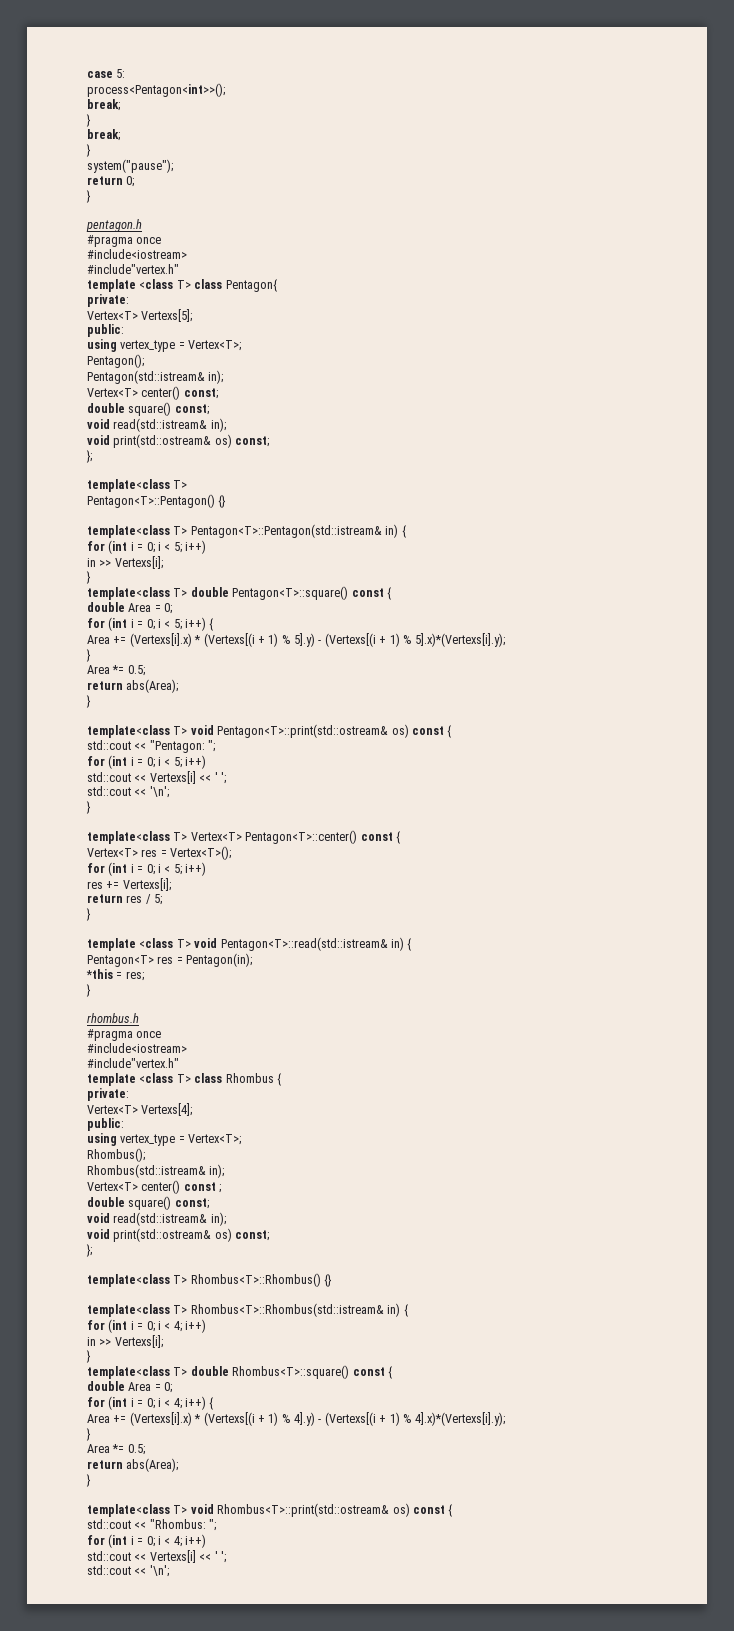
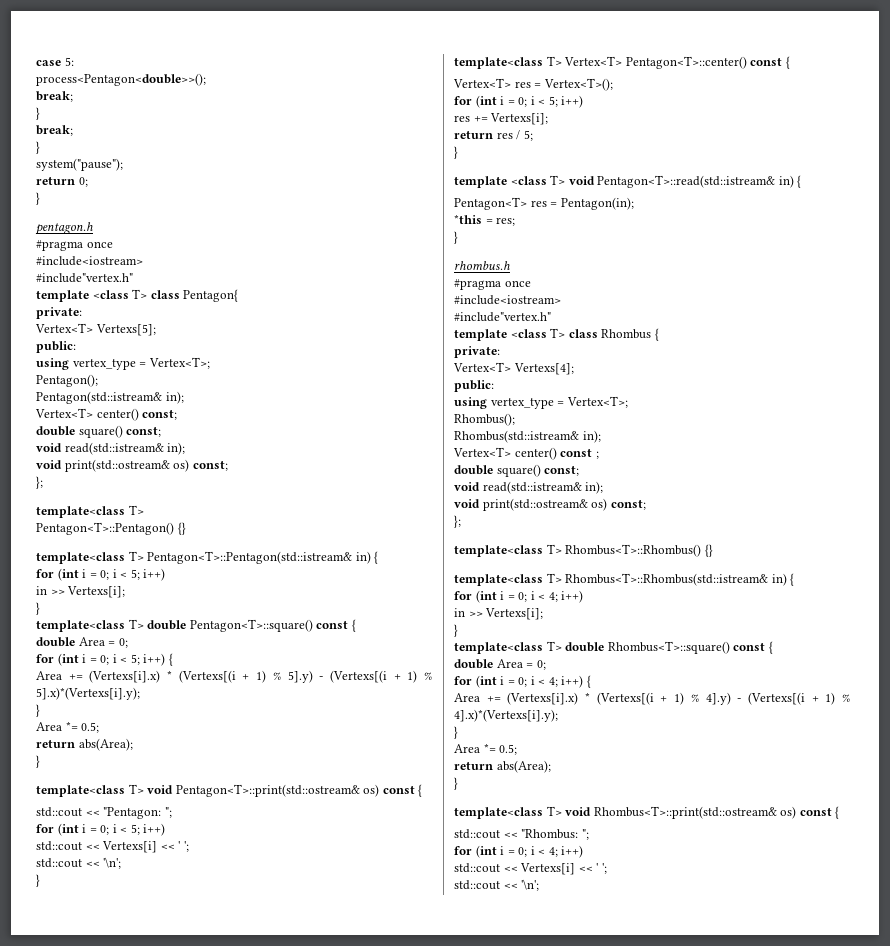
- process<Pentagon<int>>();
+ process<Pentagon<double>>();

